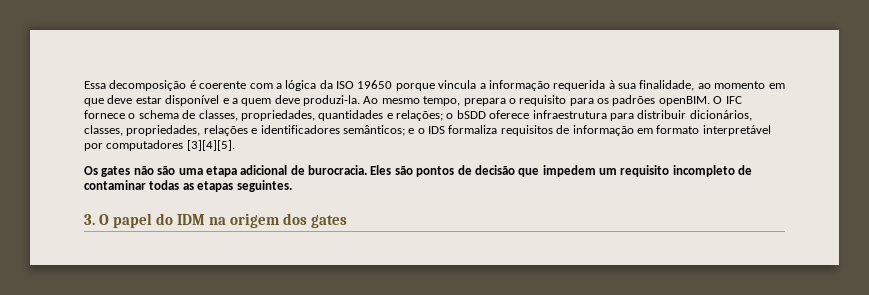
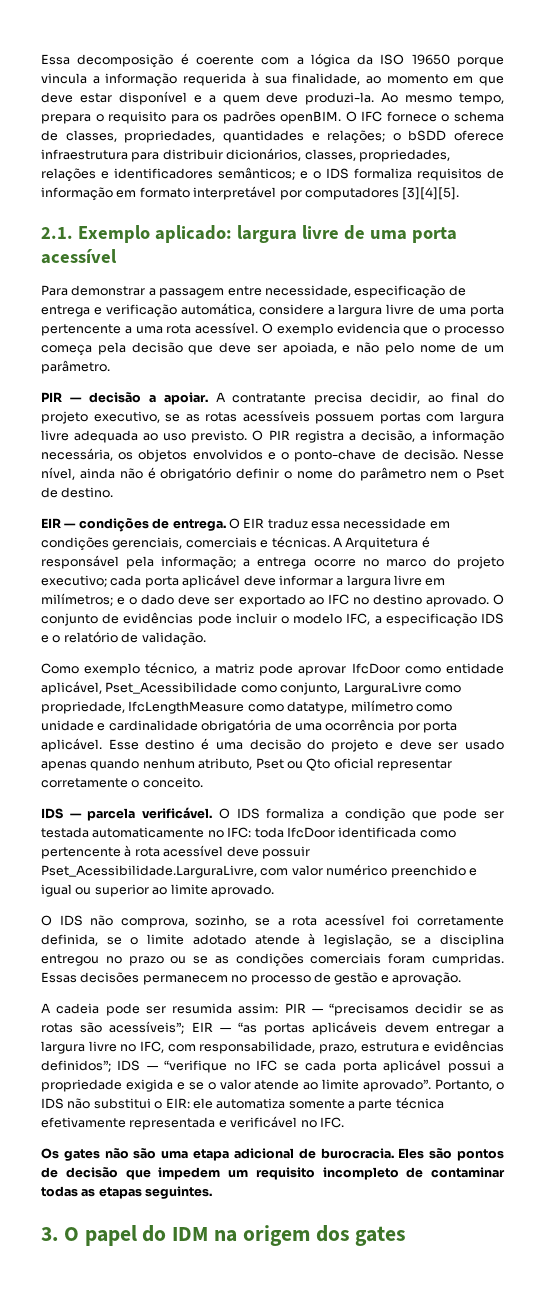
+ 2.1. Exemplo aplicado: largura livre de uma porta acessível
+ Para demonstrar a passagem entre necessidade, especificação de entrega e verificação automática, considere a largura livre de uma porta pertencente a uma rota acessível. O exemplo evidencia que o processo começa pela decisão que deve ser apoiada, e não pelo nome de um parâmetro.
+ PIR — decisão a apoiar. A contratante precisa decidir, ao final do projeto executivo, se as rotas acessíveis possuem portas com largura livre adequada ao uso previsto. O PIR registra a decisão, a informação necessária, os objetos envolvidos e o ponto-chave de decisão. Nesse nível, ainda não é obrigatório definir o nome do parâmetro nem o Pset de destino.
+ EIR — condições de entrega. O EIR traduz essa necessidade em condições gerenciais, comerciais e técnicas. A Arquitetura é responsável pela informação; a entrega ocorre no marco do projeto executivo; cada porta aplicável deve informar a largura livre em milímetros; e o dado deve ser exportado ao IFC no destino aprovado. O conjunto de evidências pode incluir o modelo IFC, a especificação IDS e o relatório de validação.
+ Como exemplo técnico, a matriz pode aprovar IfcDoor como entidade aplicável, Pset_Acessibilidade como conjunto, LarguraLivre como propriedade, IfcLengthMeasure como datatype, milímetro como unidade e cardinalidade obrigatória de uma ocorrência por porta aplicável. Esse destino é uma decisão do projeto e deve ser usado apenas quando nenhum atributo, Pset ou Qto oficial representar corretamente o conceito.
+ IDS — parcela verificável. O IDS formaliza a condição que pode ser testada automaticamente no IFC: toda IfcDoor identificada como pertencente à rota acessível deve possuir Pset_Acessibilidade.LarguraLivre, com valor numérico preenchido e igual ou superior ao limite aprovado.
+ O IDS não comprova, sozinho, se a rota acessível foi corretamente definida, se o limite adotado atende à legislação, se a disciplina entregou no prazo ou se as condições comerciais foram cumpridas. Essas decisões permanecem no processo de gestão e aprovação.
+ A cadeia pode ser resumida assim: PIR — “precisamos decidir se as rotas são acessíveis”; EIR — “as portas aplicáveis devem entregar a largura livre no IFC, com responsabilidade, prazo, estrutura e evidências definidos”; IDS — “verifique no IFC se cada porta aplicável possui a propriedade exigida e se o valor atende ao limite aprovado”. Portanto, o IDS não substitui o EIR: ele automatiza somente a parte técnica efetivamente representada e verificável no IFC.

